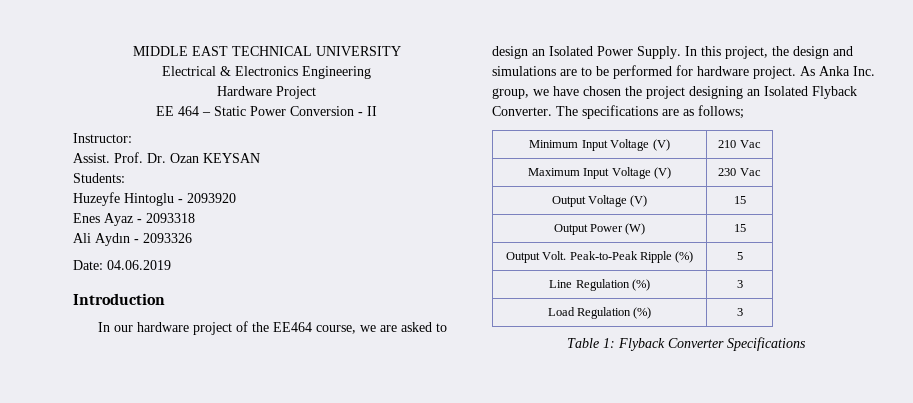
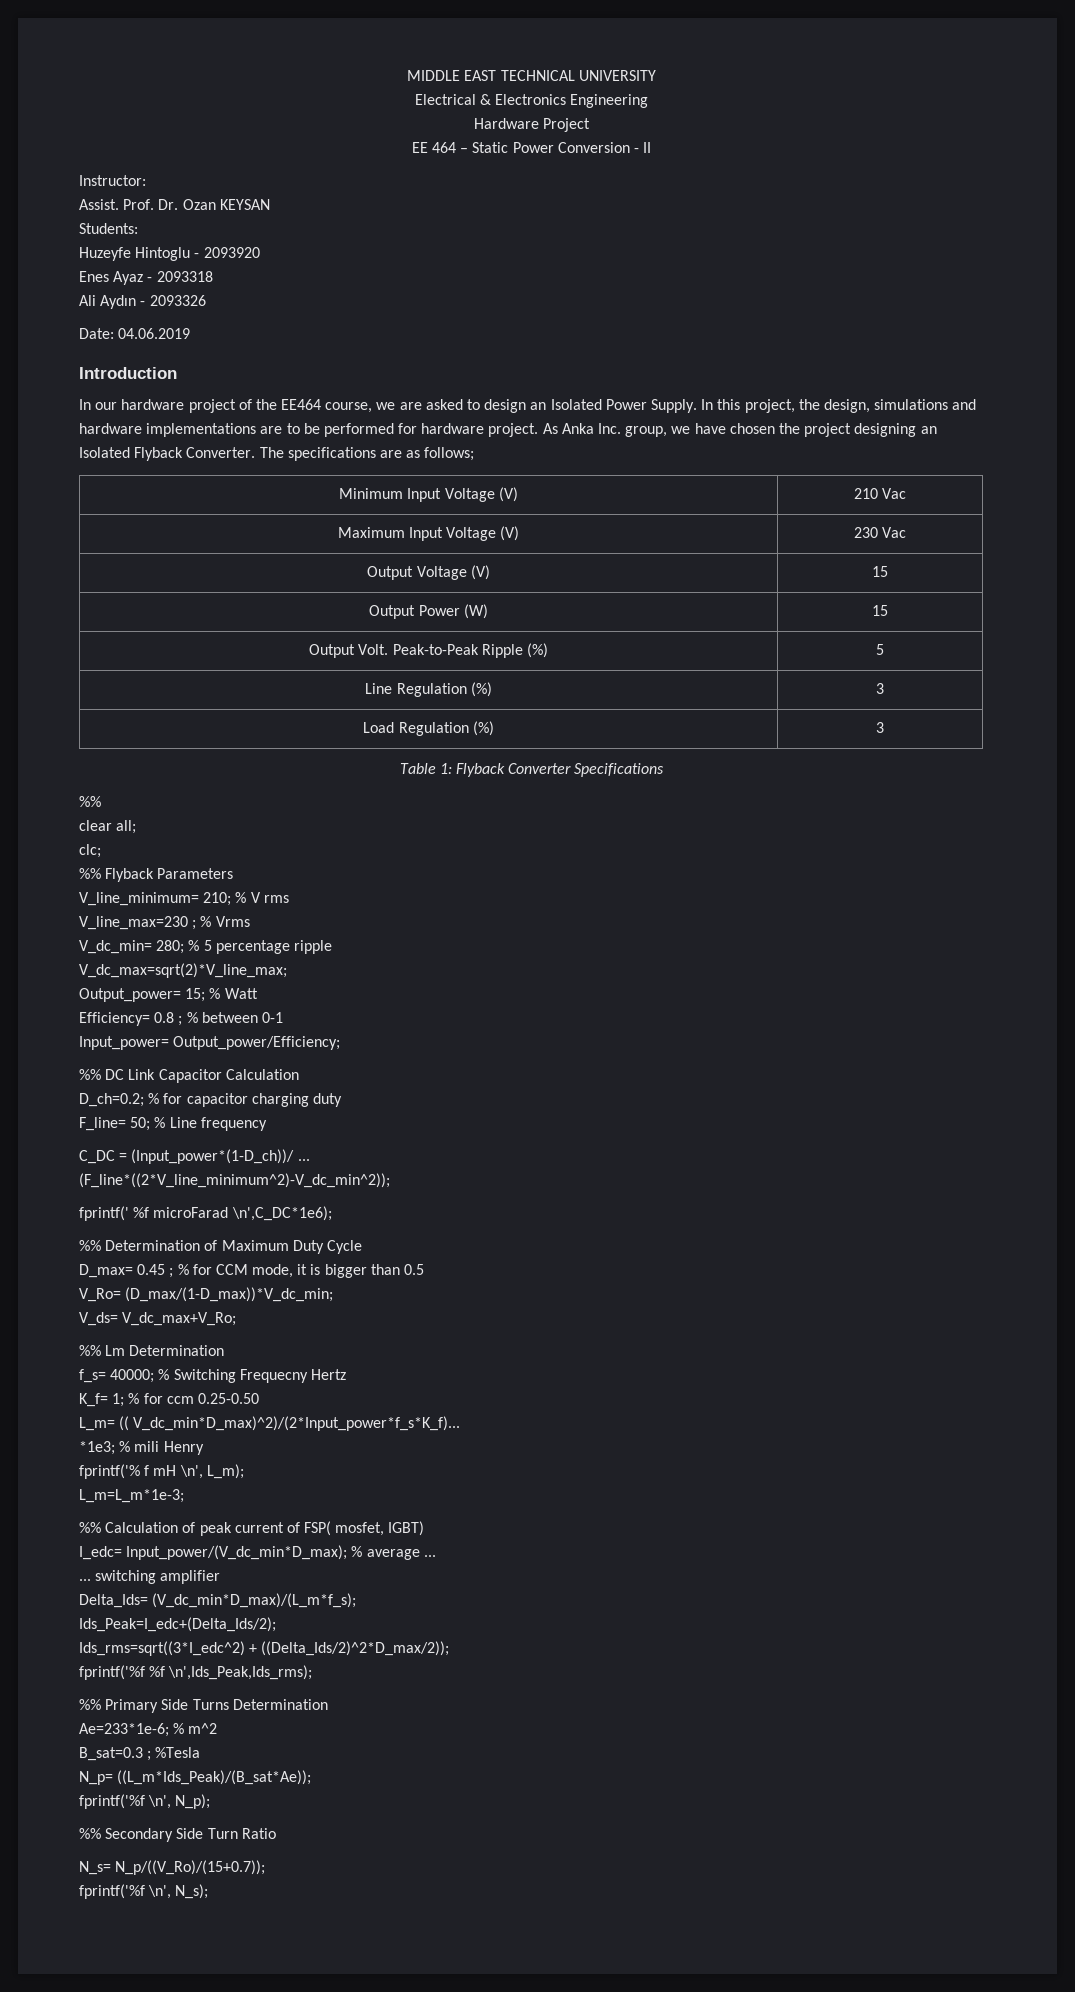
- In this project, the design and simulations are to be performed for hardware project.
+ In this project, the design, simulations and hardware implementations are to be performed for hardware project.
  Table 1: Flyback Converter Specifications
+ %%
+ clear all;
+ clc;
+ %% Flyback Parameters
+ V_line_minimum= 210; % V rms
+ V_line_max=230 ; % Vrms
+ V_dc_min= 280; % 5 percentage ripple
+ V_dc_max=sqrt(2)*V_line_max;
+ Output_power= 15; % Watt
+ Efficiency= 0.8 ; % between 0-1
+ Input_power= Output_power/Efficiency;
+ %% DC Link Capacitor Calculation
+ D_ch=0.2; % for capacitor charging duty
+ F_line= 50; % Line frequency
+ C_DC = (Input_power*(1-D_ch))/ ...
+ (F_line*((2*V_line_minimum^2)-V_dc_min^2));
+ fprintf(' %f microFarad \n',C_DC*1e6);
+ %% Determination of Maximum Duty Cycle
+ D_max= 0.45 ; % for CCM mode, it is bigger than 0.5
+ V_Ro= (D_max/(1-D_max))*V_dc_min;
+ V_ds= V_dc_max+V_Ro;
+ %% Lm Determination
+ f_s= 40000; % Switching Frequecny Hertz
+ K_f= 1; % for ccm 0.25-0.50
+ L_m= (( V_dc_min*D_max)^2)/(2*Input_power*f_s*K_f)...
+ *1e3; % mili Henry
+ fprintf('% f mH \n', L_m);
+ L_m=L_m*1e-3;
+ %% Calculation of peak current of FSP( mosfet, IGBT)
+ I_edc= Input_power/(V_dc_min*D_max); % average ...
+ ... switching amplifier
+ Delta_Ids= (V_dc_min*D_max)/(L_m*f_s);
+ Ids_Peak=I_edc+(Delta_Ids/2);
+ Ids_rms=sqrt((3*I_edc^2) + ((Delta_Ids/2)^2*D_max/2));
+ fprintf('%f %f \n',Ids_Peak,Ids_rms);
+ %% Primary Side Turns Determination
+ Ae=233*1e-6; % m^2
+ B_sat=0.3 ; %Tesla
+ N_p= ((L_m*Ids_Peak)/(B_sat*Ae));
+ fprintf('%f \n', N_p);
+ %% Secondary Side Turn Ratio
+ N_s= N_p/((V_Ro)/(15+0.7));
+ fprintf('%f \n', N_s);

